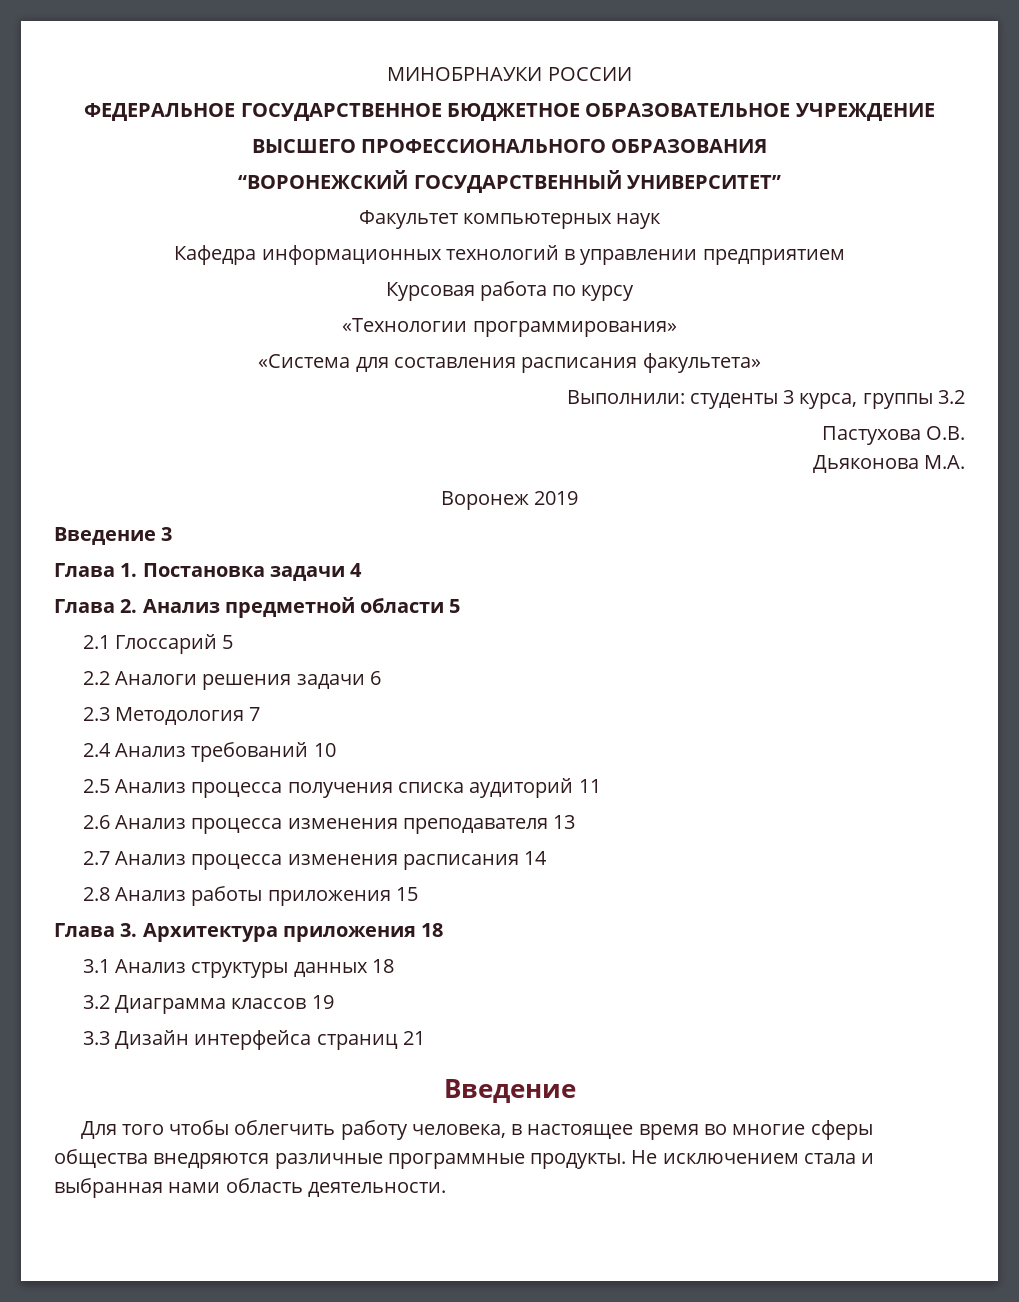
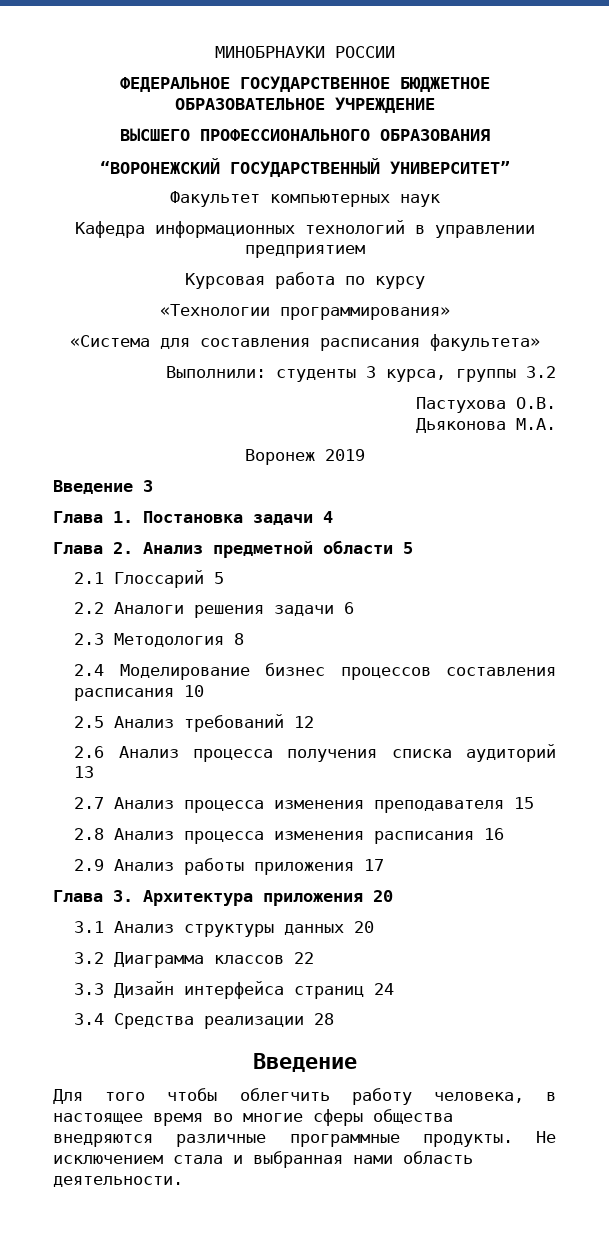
- 2.3 Методология 7
+ 2.3 Методология 8
- 2.4 Анализ требований 10
- 2.5 Анализ процесса получения списка аудиторий 11
- 2.6 Анализ процесса изменения преподавателя 13
+ 2.4 Моделирование бизнес процессов составления расписания 10
+ 2.5 Анализ требований 12
+ 2.6 Анализ процесса получения списка аудиторий 13
- 2.7 Анализ процесса изменения расписания 14
+ 2.7 Анализ процесса изменения преподавателя 15
- 2.8 Анализ работы приложения 15
+ 2.8 Анализ процесса изменения расписания 16
+ 2.9 Анализ работы приложения 17
- Глава 3. Архитектура приложения 18
+ Глава 3. Архитектура приложения 20
- 3.1 Анализ структуры данных 18
+ 3.1 Анализ структуры данных 20
- 3.2 Диаграмма классов 19
+ 3.2 Диаграмма классов 22
- 3.3 Дизайн интерфейса страниц 21
+ 3.3 Дизайн интерфейса страниц 24
+ 3.4 Средства реализации 28

